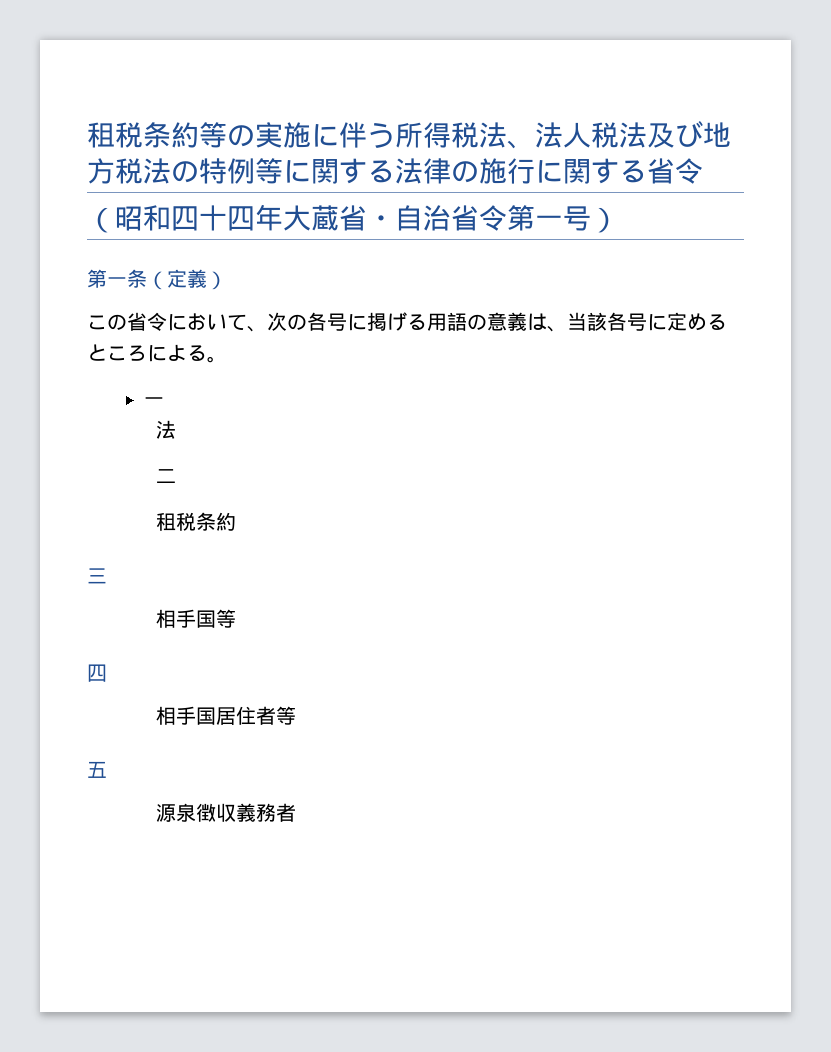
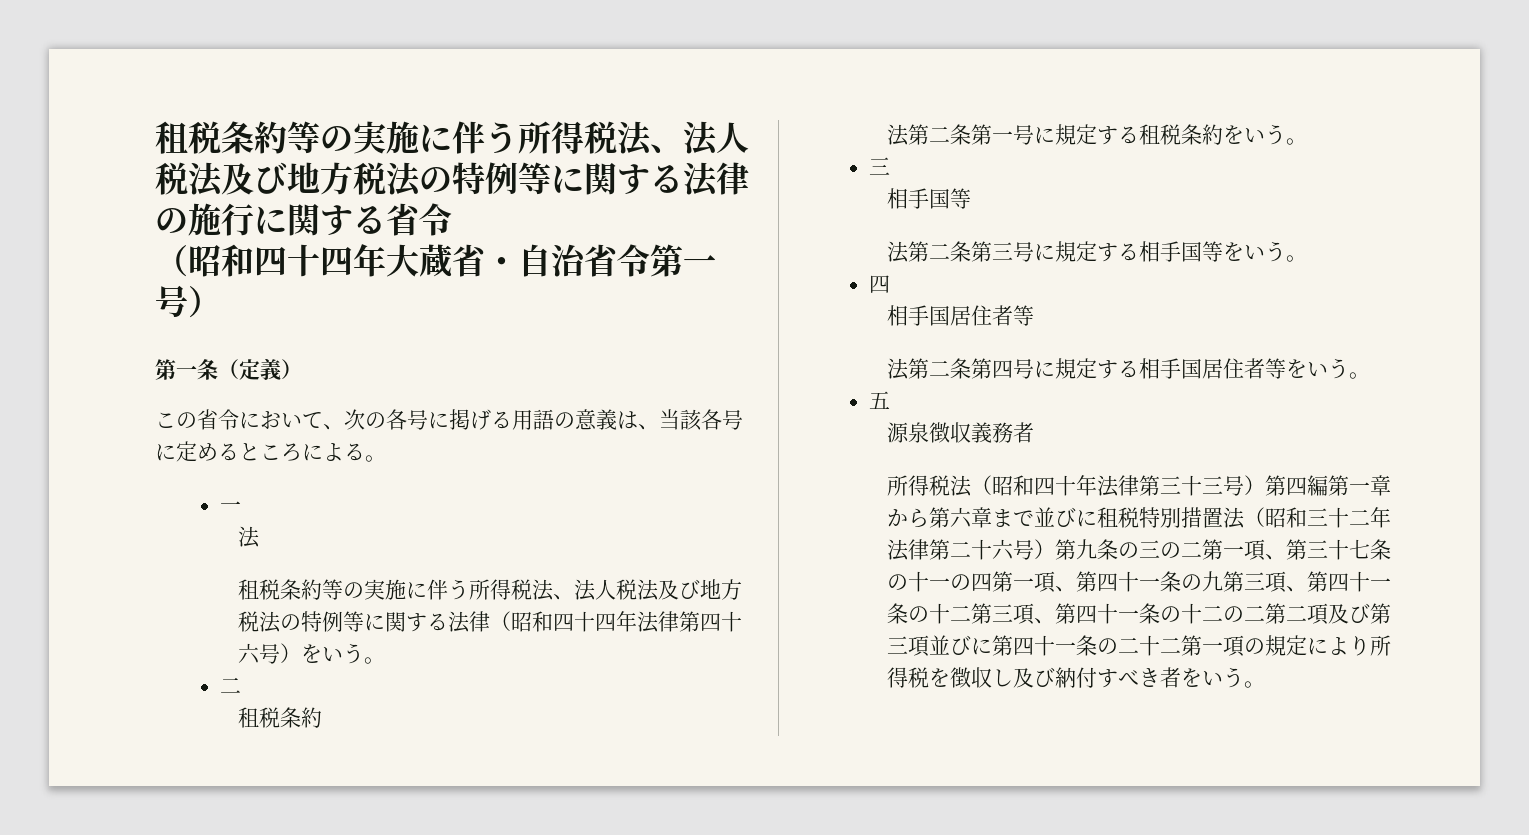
+ 租税条約等の実施に伴う所得税法、法人税法及び地方税法の特例等に関する法律（昭和四十四年法律第四十六号）をいう。
  二
  租税条約
+ 法第二条第一号に規定する租税条約をいう。
  三
  相手国等
+ 法第二条第三号に規定する相手国等をいう。
  四
  相手国居住者等
+ 法第二条第四号に規定する相手国居住者等をいう。
  五
  源泉徴収義務者
+ 所得税法（昭和四十年法律第三十三号）第四編第一章から第六章まで並びに租税特別措置法（昭和三十二年法律第二十六号）第九条の三の二第一項、第三十七条の十一の四第一項、第四十一条の九第三項、第四十一条の十二第三項、第四十一条の十二の二第二項及び第三項並びに第四十一条の二十二第一項の規定により所得税を徴収し及び納付すべき者をいう。

